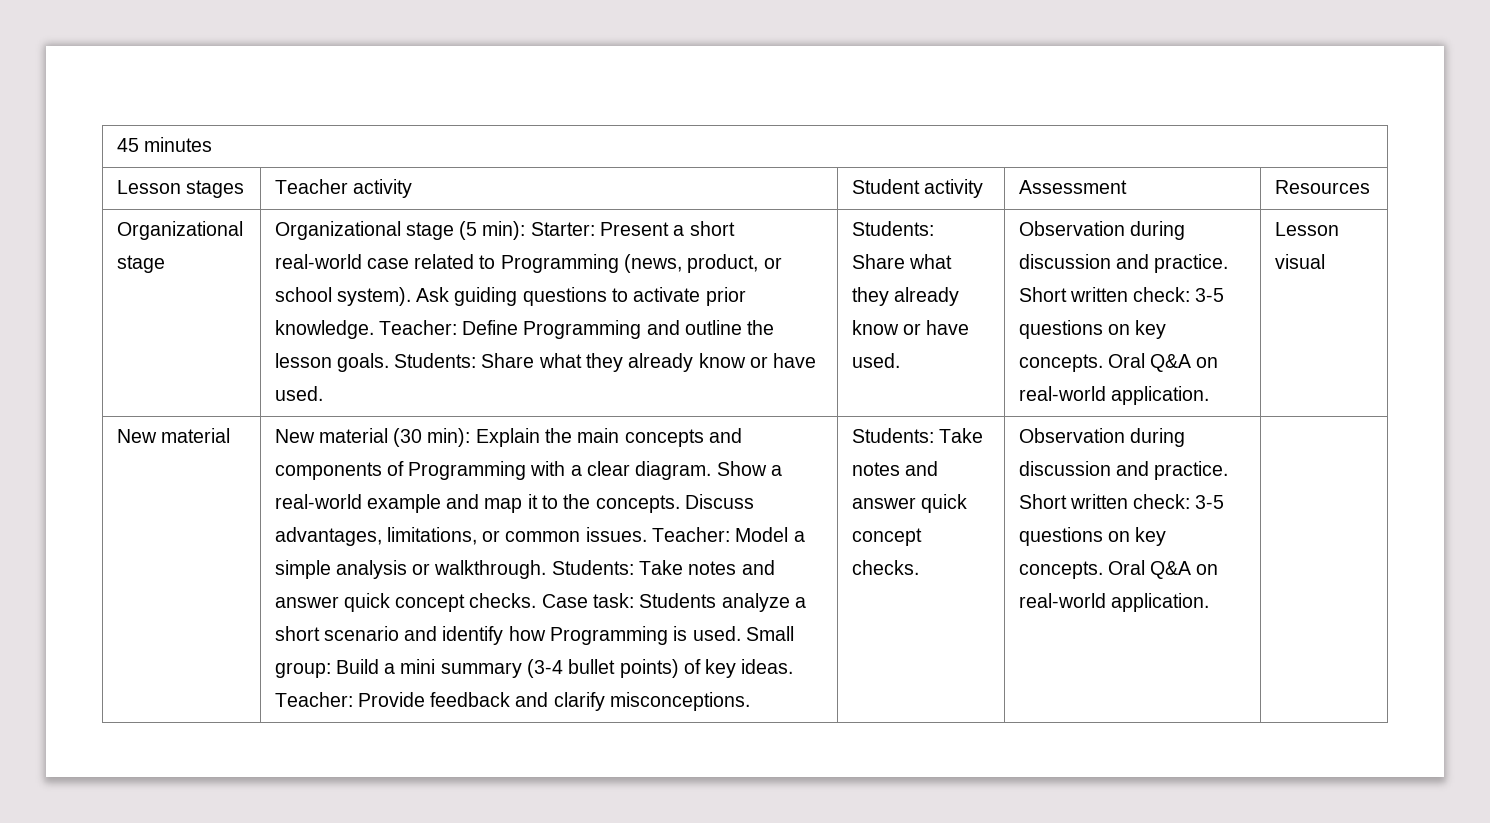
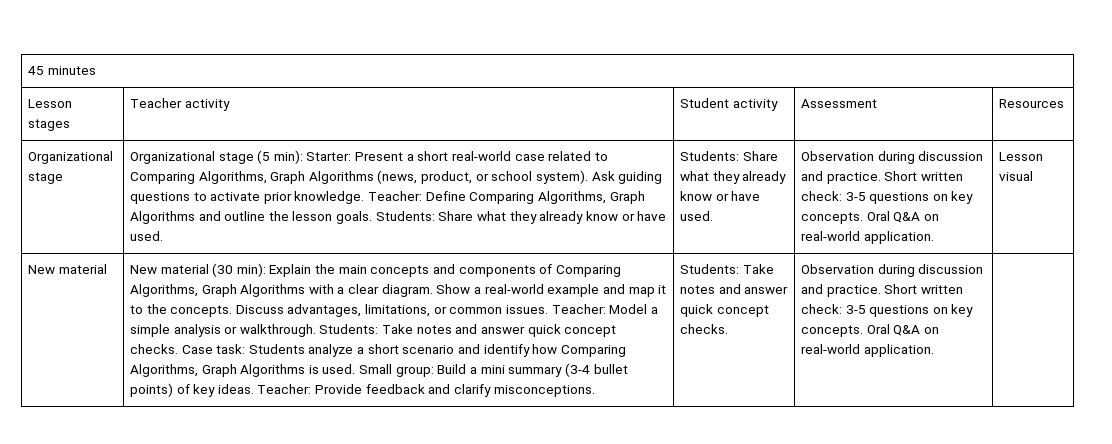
- Organizational stage (5 min): Starter: Present a short real-world case related to Programming (news, product, or school system).
+ Organizational stage (5 min): Starter: Present a short real-world case related to Comparing Algorithms, Graph Algorithms (news, product, or school system).
- Teacher: Define Programming and outline the lesson goals.
+ Teacher: Define Comparing Algorithms, Graph Algorithms and outline the lesson goals.
- New material (30 min): Explain the main concepts and components of Programming with a clear diagram.
+ New material (30 min): Explain the main concepts and components of Comparing Algorithms, Graph Algorithms with a clear diagram.
- Case task: Students analyze a short scenario and identify how Programming is used.
+ Case task: Students analyze a short scenario and identify how Comparing Algorithms, Graph Algorithms is used.

